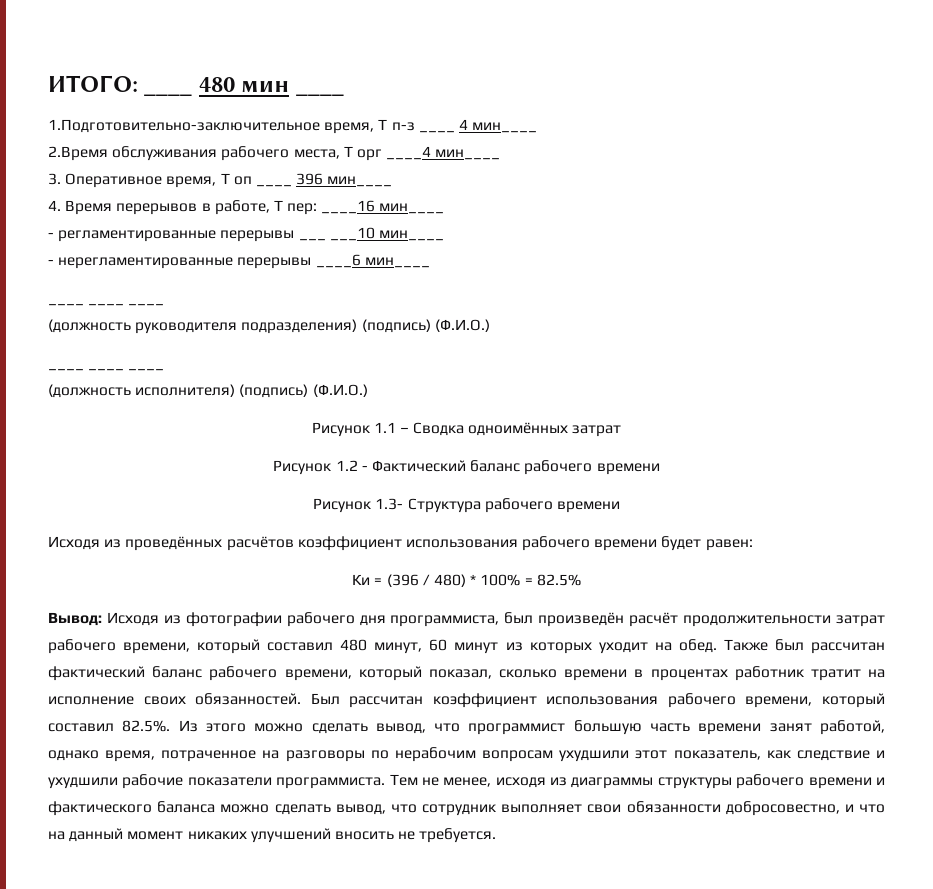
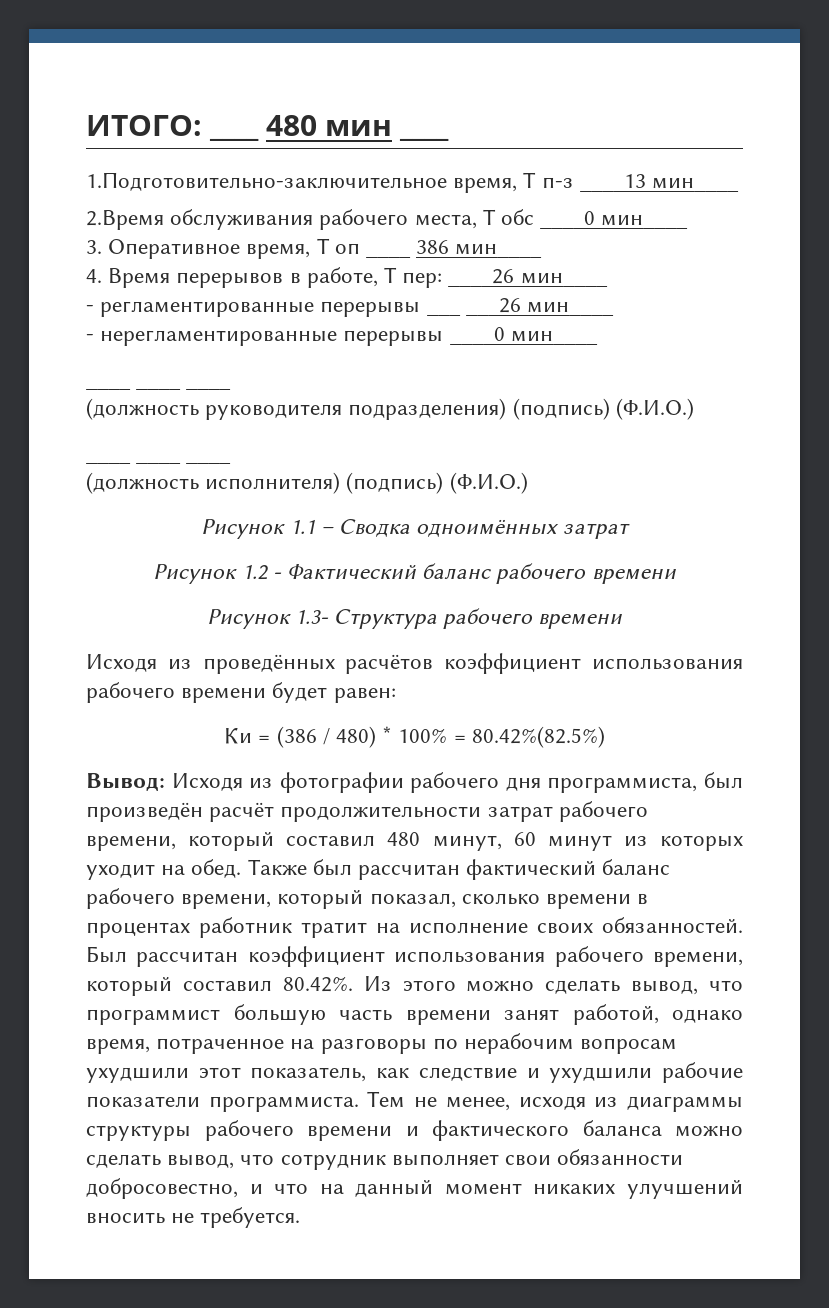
- 1.Подготовительно-заключительное время, Т п-з ____ 4 мин____
+ 1.Подготовительно-заключительное время, Т п-з ____13 мин____
- 2.Время обслуживания рабочего места, Т орг ____4 мин____
+ 2.Время обслуживания рабочего места, Т обс ____0 мин____
- 3. Оперативное время, Т оп ____ 396 мин____
+ 3. Оперативное время, Т оп ____ 386 мин____
- 4. Время перерывов в работе, Т пер: ____16 мин____
+ 4. Время перерывов в работе, Т пер: ____26 мин____
- - регламентированные перерывы ___ ___10 мин____
+ - регламентированные перерывы ___ ___26 мин____
- - нерегламентированные перерывы ____6 мин____
+ - нерегламентированные перерывы ____0 мин____
- Ки = (396 / 480) * 100% = 82.5%
+ Ки = (386 / 480) * 100% = 80.42%(82.5%)
- Был рассчитан коэффициент использования рабочего времени, который составил 82.5%. Из этого можно сделать вывод, что программист большую часть времени занят работой, однако время, потраченное на разговоры по нерабочим вопросам ухудшили этот показатель, как следствие и ухудшили рабочие показатели программиста.
+ Был рассчитан коэффициент использования рабочего времени, который составил 80.42%. Из этого можно сделать вывод, что программист большую часть времени занят работой, однако время, потраченное на разговоры по нерабочим вопросам ухудшили этот показатель, как следствие и ухудшили рабочие показатели программиста.

